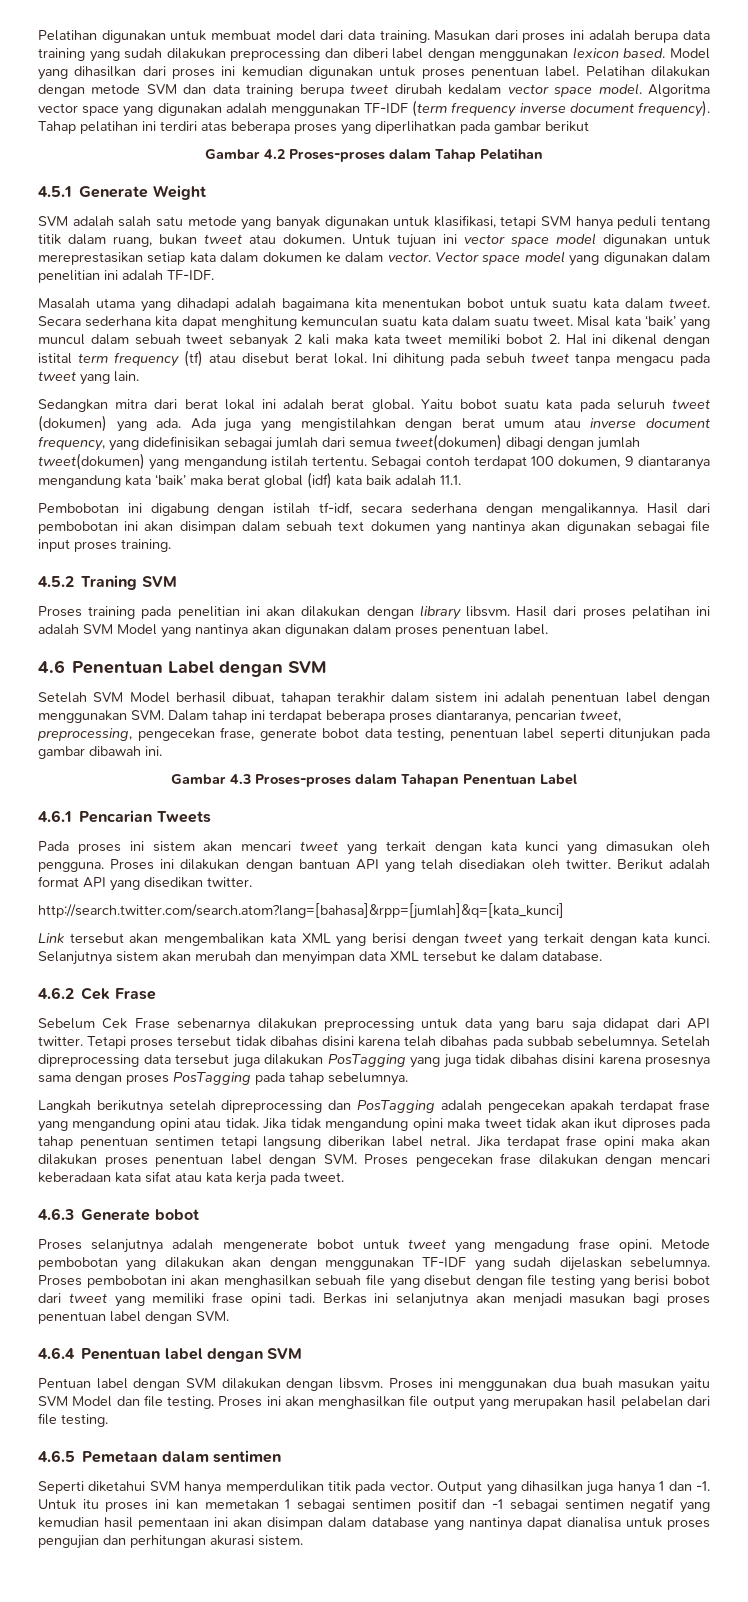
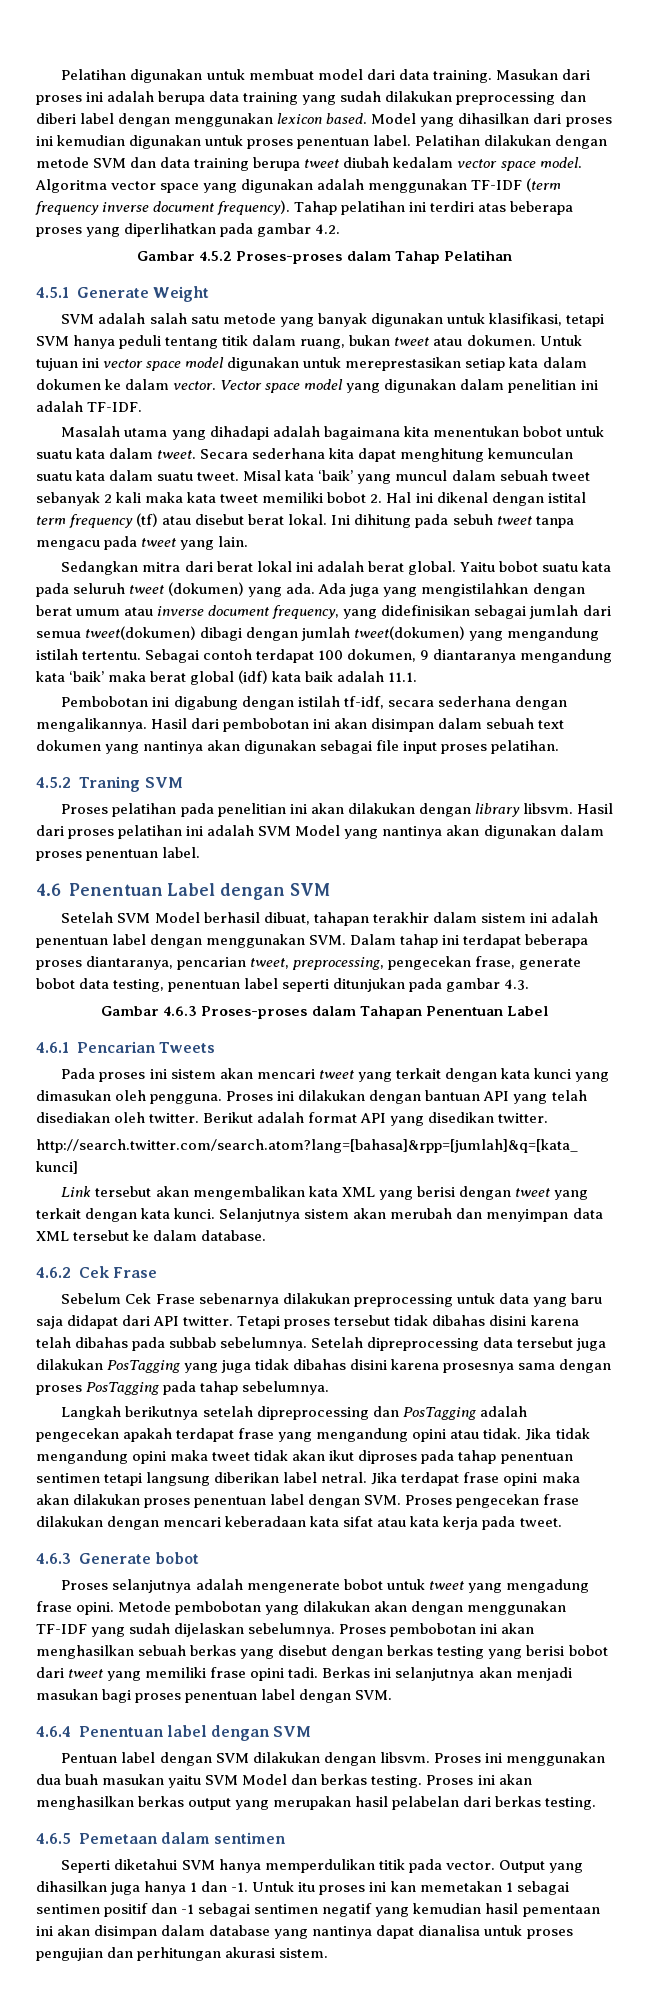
- Pelatihan dilakukan dengan metode SVM dan data training berupa tweet dirubah kedalam vector space model.
+ Pelatihan dilakukan dengan metode SVM dan data training berupa tweet diubah kedalam vector space model.
- Tahap pelatihan ini terdiri atas beberapa proses yang diperlihatkan pada gambar berikut
- Gambar 4.2 Proses-proses dalam Tahap Pelatihan
+ Tahap pelatihan ini terdiri atas beberapa proses yang diperlihatkan pada gambar 4.2.
+ Gambar 4.5.2 Proses-proses dalam Tahap Pelatihan
- Hasil dari pembobotan ini akan disimpan dalam sebuah text dokumen yang nantinya akan digunakan sebagai file input proses training.
+ Hasil dari pembobotan ini akan disimpan dalam sebuah text dokumen yang nantinya akan digunakan sebagai file input proses pelatihan.
- Proses training pada penelitian ini akan dilakukan dengan library libsvm.
+ Proses pelatihan pada penelitian ini akan dilakukan dengan library libsvm.
- Setelah SVM Model berhasil dibuat, tahapan terakhir dalam sistem ini adalah penentuan label dengan menggunakan SVM. Dalam tahap ini terdapat beberapa proses diantaranya, pencarian tweet, preprocessing, pengecekan frase, generate bobot data testing, penentuan label seperti ditunjukan pada gambar dibawah ini.
- Gambar 4.3 Proses-proses dalam Tahapan Penentuan Label
+ Setelah SVM Model berhasil dibuat, tahapan terakhir dalam sistem ini adalah penentuan label dengan menggunakan SVM. Dalam tahap ini terdapat beberapa proses diantaranya, pencarian tweet, preprocessing, pengecekan frase, generate bobot data testing, penentuan label seperti ditunjukan pada gambar 4.3.
+ Gambar 4.6.3 Proses-proses dalam Tahapan Penentuan Label
- Proses pembobotan ini akan menghasilkan sebuah file yang disebut dengan file testing yang berisi bobot dari tweet yang memiliki frase opini tadi.
+ Proses pembobotan ini akan menghasilkan sebuah berkas yang disebut dengan berkas testing yang berisi bobot dari tweet yang memiliki frase opini tadi.
- Proses ini menggunakan dua buah masukan yaitu SVM Model dan file testing.
+ Proses ini menggunakan dua buah masukan yaitu SVM Model dan berkas testing.
- Proses ini akan menghasilkan file output yang merupakan hasil pelabelan dari file testing.
+ Proses ini akan menghasilkan berkas output yang merupakan hasil pelabelan dari berkas testing.

